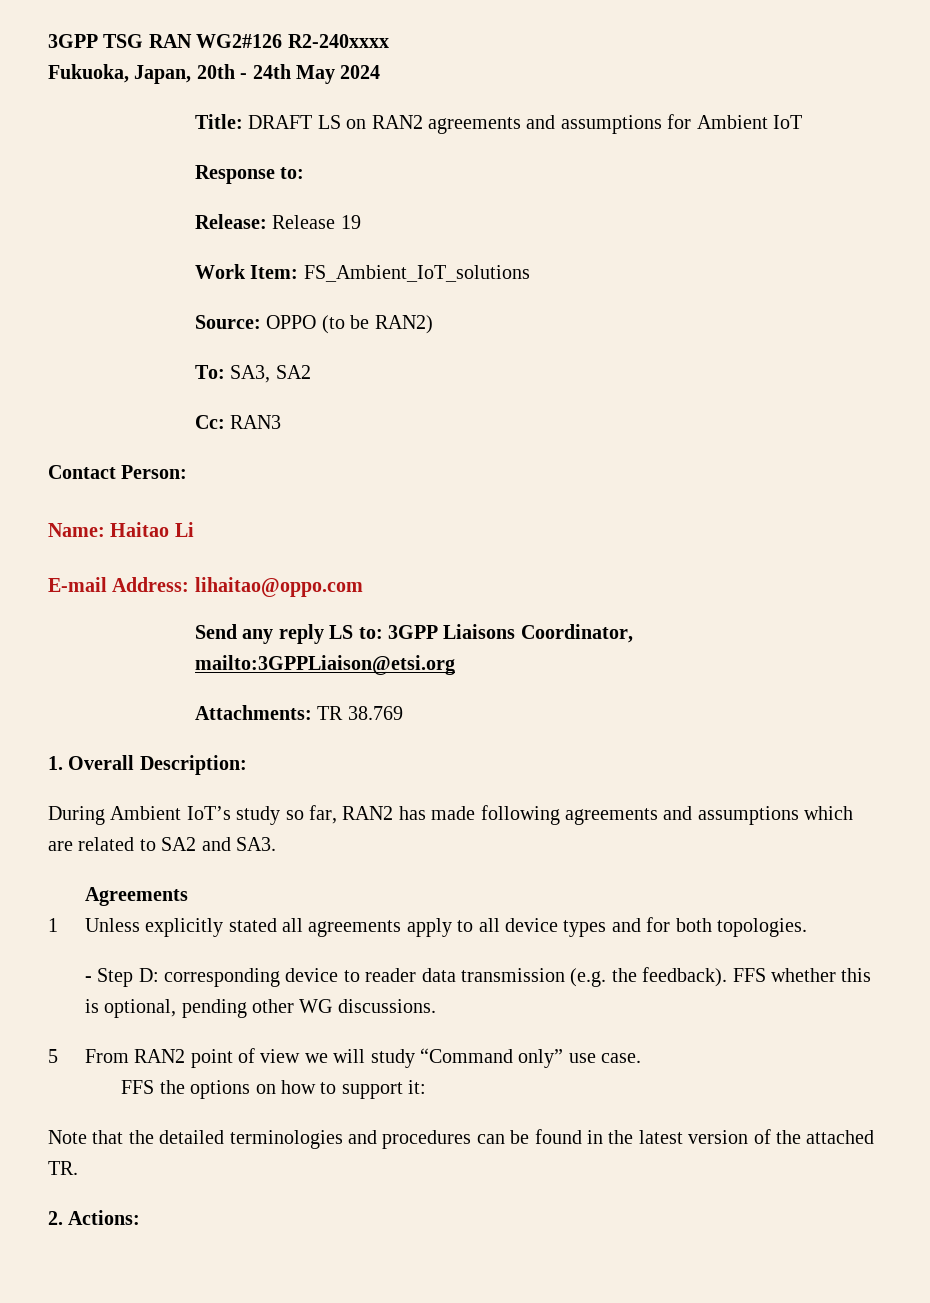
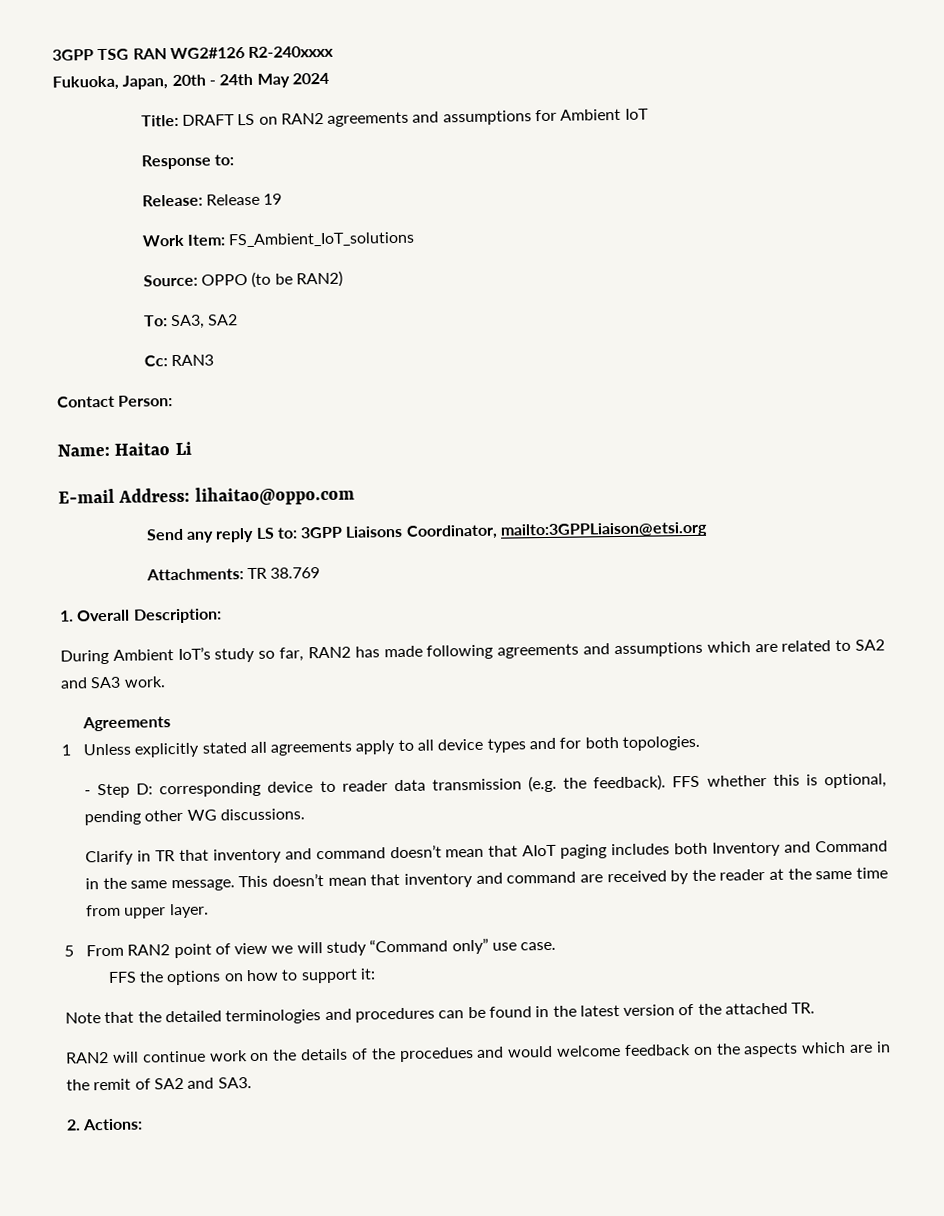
- During Ambient IoT’s study so far, RAN2 has made following agreements and assumptions which are related to SA2 and SA3.
+ During Ambient IoT’s study so far, RAN2 has made following agreements and assumptions which are related to SA2 and SA3 work.
+ Clarify in TR that inventory and command doesn’t mean that AIoT paging includes both Inventory and Command in the same message. This doesn’t mean that inventory and command are received by the reader at the same time from upper layer.
+ RAN2 will continue work on the details of the procedues and would welcome feedback on the aspects which are in the remit of SA2 and SA3.

